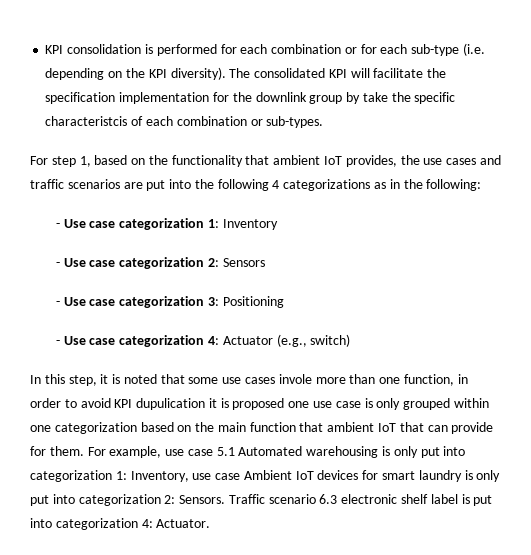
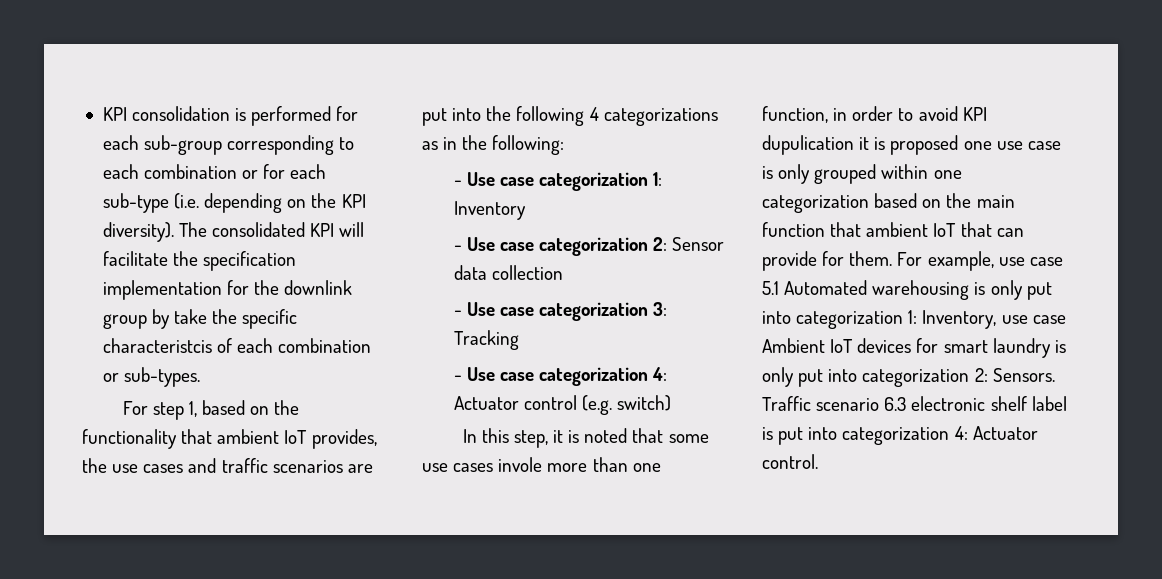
- KPI consolidation is performed for each combination or for each sub-type (i.e. depending on the KPI diversity).
+ KPI consolidation is performed for each sub-group corresponding to each combination or for each sub-type (i.e. depending on the KPI diversity).
- - Use case categorization 2: Sensors
+ - Use case categorization 2: Sensor data collection
- - Use case categorization 3: Positioning
+ - Use case categorization 3: Tracking
- - Use case categorization 4: Actuator (e.g., switch)
+ - Use case categorization 4: Actuator control (e.g. switch)
- Traffic scenario 6.3 electronic shelf label is put into categorization 4: Actuator.
+ Traffic scenario 6.3 electronic shelf label is put into categorization 4: Actuator control.

